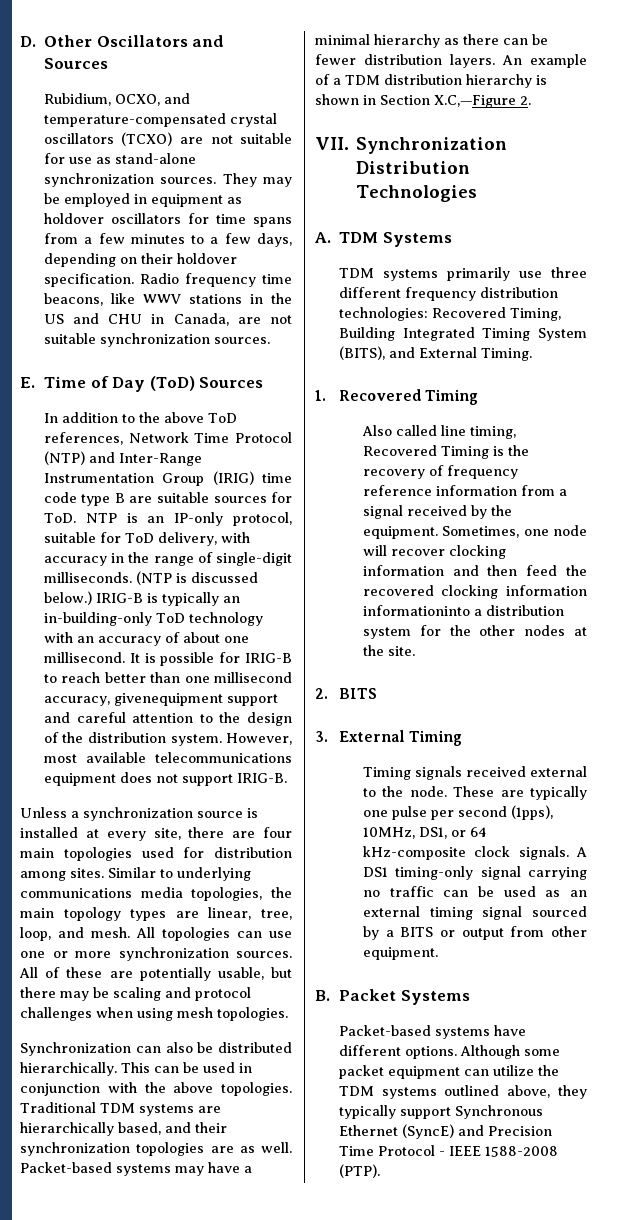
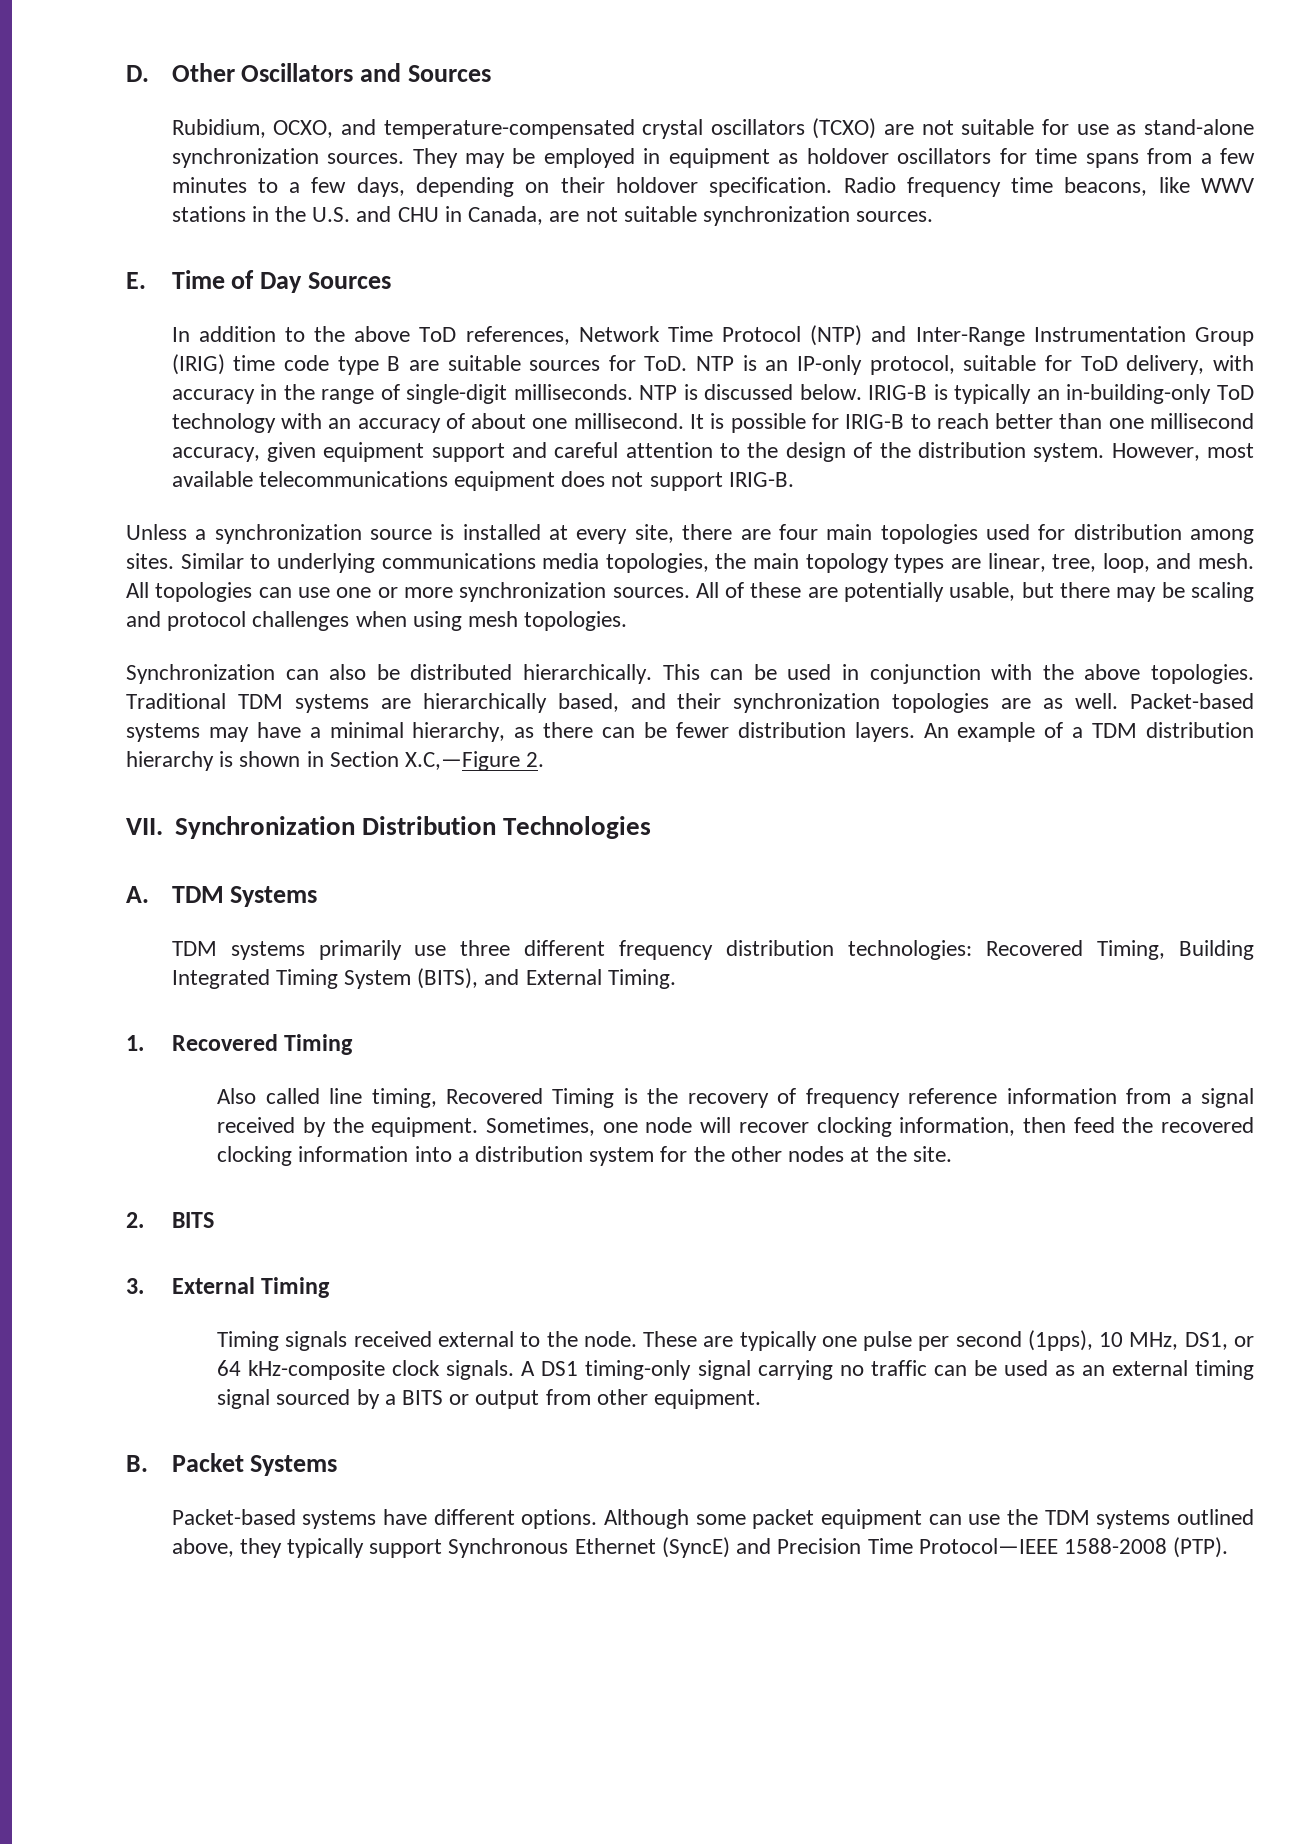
- Radio frequency time beacons, like WWV stations in the US and CHU in Canada, are not suitable synchronization sources.
+ Radio frequency time beacons, like WWV stations in the U.S. and CHU in Canada, are not suitable synchronization sources.
- E. Time of Day (ToD) Sources
+ E. Time of Day Sources
- (NTP is discussed below.)
+ NTP is discussed below.
- It is possible for IRIG-B to reach better than one millisecond accuracy, givenequipment support and careful attention to the design of the distribution system.
+ It is possible for IRIG-B to reach better than one millisecond accuracy, given equipment support and careful attention to the design of the distribution system.
- Packet-based systems may have a minimal hierarchy as there can be fewer distribution layers.
+ Packet-based systems may have a minimal hierarchy, as there can be fewer distribution layers.
- Sometimes, one node will recover clocking information and then feed the recovered clocking information informationinto a distribution system for the other nodes at the site.
+ Sometimes, one node will recover clocking information, then feed the recovered clocking information into a distribution system for the other nodes at the site.
- These are typically one pulse per second (1pps), 10MHz, DS1, or 64 kHz-composite clock signals.
+ These are typically one pulse per second (1pps), 10 MHz, DS1, or 64 kHz-composite clock signals.
- Although some packet equipment can utilize the TDM systems outlined above, they typically support Synchronous Ethernet (SyncE) and Precision Time Protocol - IEEE 1588-2008 (PTP).
+ Although some packet equipment can use the TDM systems outlined above, they typically support Synchronous Ethernet (SyncE) and Precision Time Protocol—IEEE 1588-2008 (PTP).

